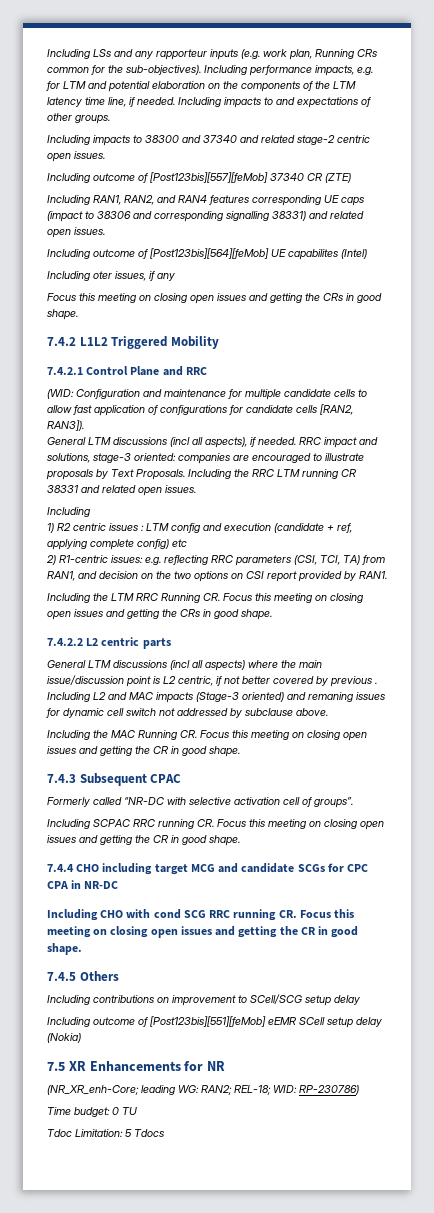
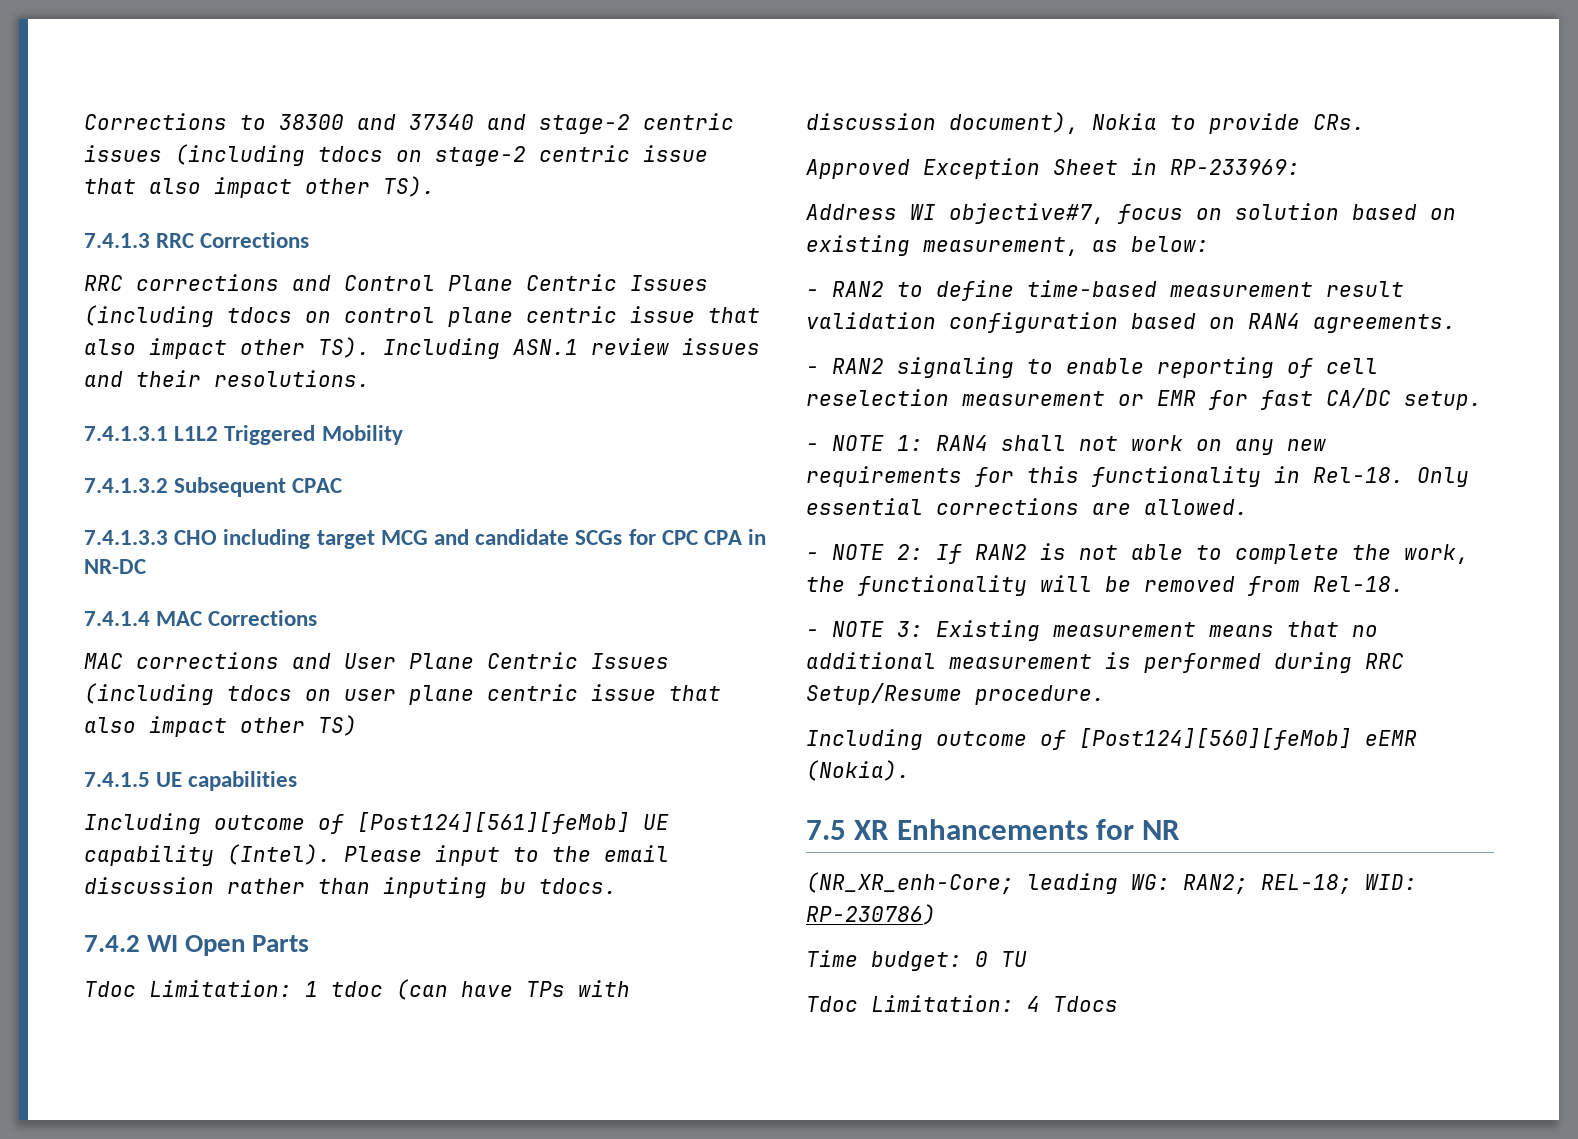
- Including LSs and any rapporteur inputs (e.g. work plan, Running CRs common for the sub-objectives). Including performance impacts, e.g. for LTM and potential elaboration on the components of the LTM latency time line, if needed. Including impacts to and expectations of other groups.
- Including impacts to 38300 and 37340 and related stage-2 centric open issues.
- Including outcome of [Post123bis][557][feMob] 37340 CR (ZTE)
- Including RAN1, RAN2, and RAN4 features corresponding UE caps (impact to 38306 and corresponding signalling 38331) and related open issues.
- Including outcome of [Post123bis][564][feMob] UE capabilites (Intel)
- Including oter issues, if any
- Focus this meeting on closing open issues and getting the CRs in good shape.
- 7.4.2 L1L2 Triggered Mobility
- 7.4.2.1 Control Plane and RRC
- (WID: Configuration and maintenance for multiple candidate cells to allow fast application of configurations for candidate cells [RAN2, RAN3]).
- General LTM discussions (incl all aspects), if needed. RRC impact and solutions, stage-3 oriented: companies are encouraged to illustrate proposals by Text Proposals. Including the RRC LTM running CR 38331 and related open issues.
- Including
- 1) R2 centric issues : LTM config and execution (candidate + ref, applying complete config) etc
- 2) R1-centric issues: e.g. reflecting RRC parameters (CSI, TCI, TA) from RAN1, and decision on the two options on CSI report provided by RAN1.
- Including the LTM RRC Running CR. Focus this meeting on closing open issues and getting the CRs in good shape.
- 7.4.2.2 L2 centric parts
- General LTM discussions (incl all aspects) where the main issue/discussion point is L2 centric, if not better covered by previous . Including L2 and MAC impacts (Stage-3 oriented) and remaning issues for dynamic cell switch not addressed by subclause above.
- Including the MAC Running CR. Focus this meeting on closing open issues and getting the CR in good shape.
- 7.4.3 Subsequent CPAC
- Formerly called “NR-DC with selective activation cell of groups”.
- Including SCPAC RRC running CR. Focus this meeting on closing open issues and getting the CR in good shape.
- 7.4.4 CHO including target MCG and candidate SCGs for CPC CPA in NR-DC
+ Corrections to 38300 and 37340 and stage-2 centric issues (including tdocs on stage-2 centric issue that also impact other TS).
+ 7.4.1.3 RRC Corrections
+ RRC corrections and Control Plane Centric Issues (including tdocs on control plane centric issue that also impact other TS). Including ASN.1 review issues and their resolutions.
+ 7.4.1.3.1 L1L2 Triggered Mobility
+ 7.4.1.3.2 Subsequent CPAC
+ 7.4.1.3.3 CHO including target MCG and candidate SCGs for CPC CPA in NR-DC
- Including CHO with cond SCG RRC running CR. Focus this meeting on closing open issues and getting the CR in good shape.
- 7.4.5 Others
- Including contributions on improvement to SCell/SCG setup delay
- Including outcome of [Post123bis][551][feMob] eEMR SCell setup delay (Nokia)
+ 7.4.1.4 MAC Corrections
+ MAC corrections and User Plane Centric Issues (including tdocs on user plane centric issue that also impact other TS)
+ 7.4.1.5 UE capabilities
+ Including outcome of [Post124][561][feMob] UE capability (Intel). Please input to the email discussion rather than inputing bu tdocs.
+ 7.4.2 WI Open Parts
+ Tdoc Limitation: 1 tdoc (can have TPs with discussion document), Nokia to provide CRs.
+ Approved Exception Sheet in RP-233969:
+ Address WI objective#7, focus on solution based on existing measurement, as below:
+ - RAN2 to define time-based measurement result validation configuration based on RAN4 agreements.
+ - RAN2 signaling to enable reporting of cell reselection measurement or EMR for fast CA/DC setup.
+ - NOTE 1: RAN4 shall not work on any new requirements for this functionality in Rel-18. Only essential corrections are allowed.
+ - NOTE 2: If RAN2 is not able to complete the work, the functionality will be removed from Rel-18.
+ - NOTE 3: Existing measurement means that no additional measurement is performed during RRC Setup/Resume procedure.
+ Including outcome of [Post124][560][feMob] eEMR (Nokia).
- Tdoc Limitation: 5 Tdocs
+ Tdoc Limitation: 4 Tdocs

